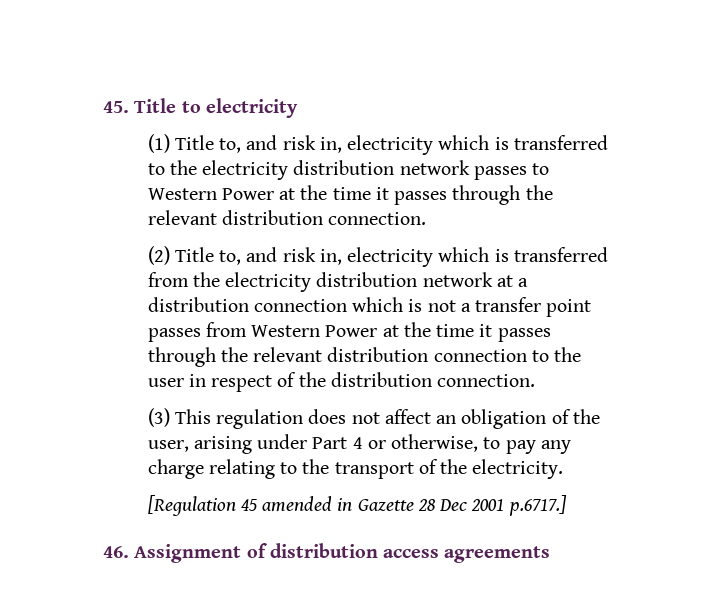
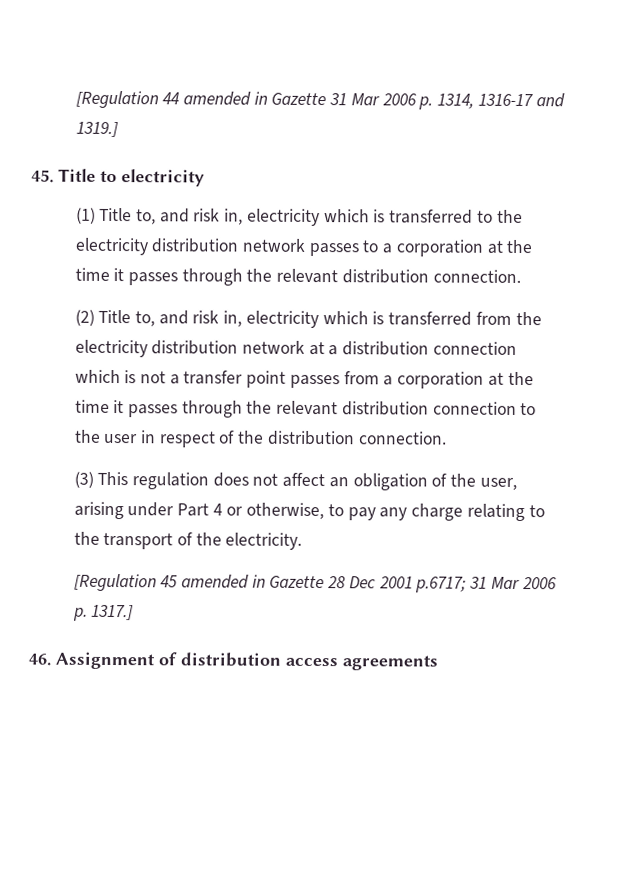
+ [Regulation 44 amended in Gazette 31 Mar 2006 p. 1314, 1316-17 and 1319.]
- (1) Title to, and risk in, electricity which is transferred to the electricity distribution network passes to Western Power at the time it passes through the relevant distribution connection.
+ (1) Title to, and risk in, electricity which is transferred to the electricity distribution network passes to a corporation at the time it passes through the relevant distribution connection.
- (2) Title to, and risk in, electricity which is transferred from the electricity distribution network at a distribution connection which is not a transfer point passes from Western Power at the time it passes through the relevant distribution connection to the user in respect of the distribution connection.
+ (2) Title to, and risk in, electricity which is transferred from the electricity distribution network at a distribution connection which is not a transfer point passes from a corporation at the time it passes through the relevant distribution connection to the user in respect of the distribution connection.
- [Regulation 45 amended in Gazette 28 Dec 2001 p.6717.]
+ [Regulation 45 amended in Gazette 28 Dec 2001 p.6717; 31 Mar 2006 p. 1317.]

